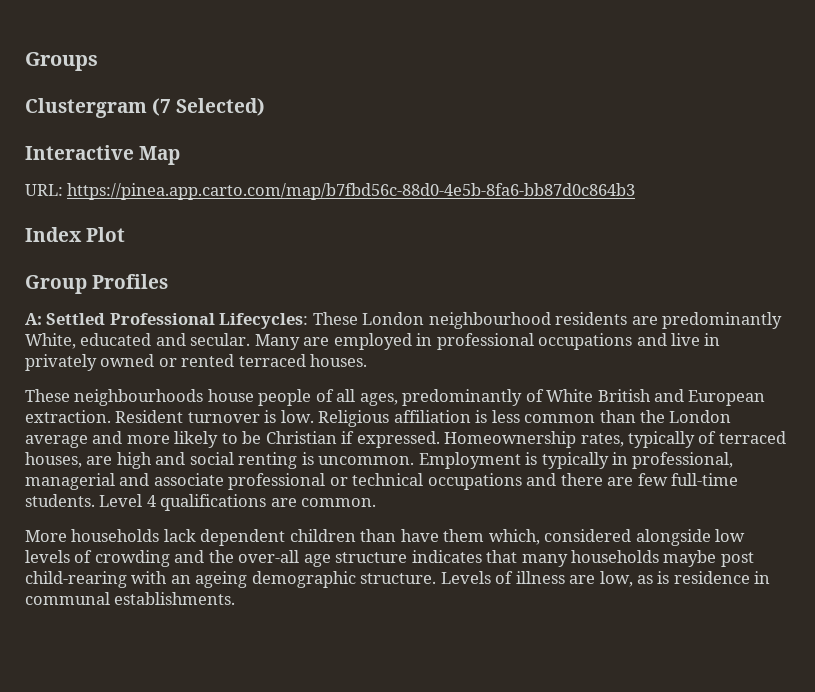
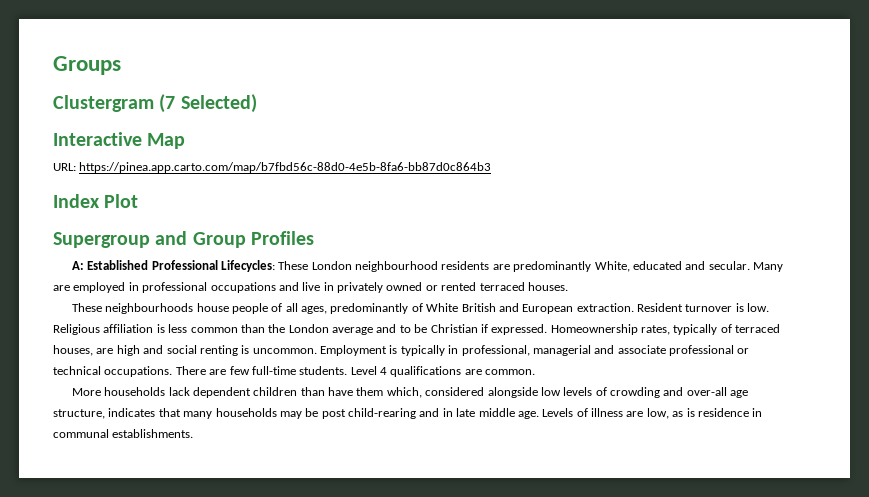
- Group Profiles
+ Supergroup and Group Profiles
- A: Settled Professional Lifecycles: These London neighbourhood residents are predominantly White, educated and secular.
+ A: Established Professional Lifecycles: These London neighbourhood residents are predominantly White, educated and secular.
- Religious affiliation is less common than the London average and more likely to be Christian if expressed.
+ Religious affiliation is less common than the London average and to be Christian if expressed.
- Employment is typically in professional, managerial and associate professional or technical occupations and there are few full-time students.
+ Employment is typically in professional, managerial and associate professional or technical occupations. There are few full-time students.
- More households lack dependent children than have them which, considered alongside low levels of crowding and the over-all age structure indicates that many households maybe post child-rearing with an ageing demographic structure.
+ More households lack dependent children than have them which, considered alongside low levels of crowding and over-all age structure, indicates that many households may be post child-rearing and in late middle age.

